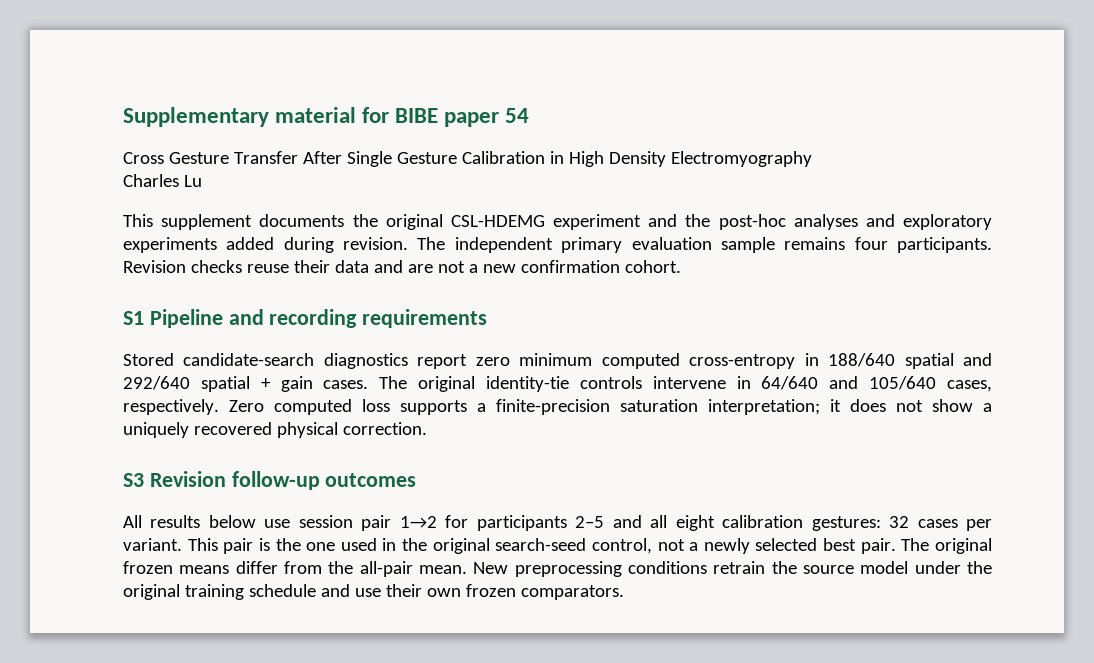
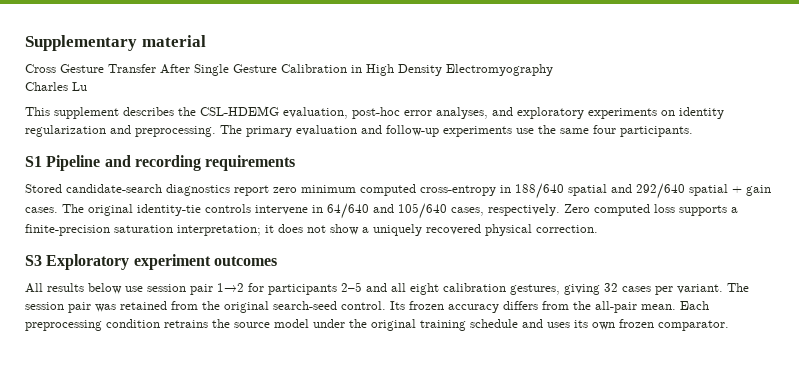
- Supplementary material for BIBE paper 54
+ Supplementary material
- This supplement documents the original CSL-HDEMG experiment and the post-hoc analyses and exploratory experiments added during revision. The independent primary evaluation sample remains four participants. Revision checks reuse their data and are not a new confirmation cohort.
+ This supplement describes the CSL-HDEMG evaluation, post-hoc error analyses, and exploratory experiments on identity regularization and preprocessing. The primary evaluation and follow-up experiments use the same four participants.
- S3 Revision follow-up outcomes
+ S3 Exploratory experiment outcomes
- All results below use session pair 1→2 for participants 2–5 and all eight calibration gestures: 32 cases per variant.
+ All results below use session pair 1→2 for participants 2–5 and all eight calibration gestures, giving 32 cases per variant.
- This pair is the one used in the original search-seed control, not a newly selected best pair. The original frozen means differ from the all-pair mean. New preprocessing conditions retrain the source model under the original training schedule and use their own frozen comparators.
+ The session pair was retained from the original search-seed control. Its frozen accuracy differs from the all-pair mean. Each preprocessing condition retrains the source model under the original training schedule and uses its own frozen comparator.

